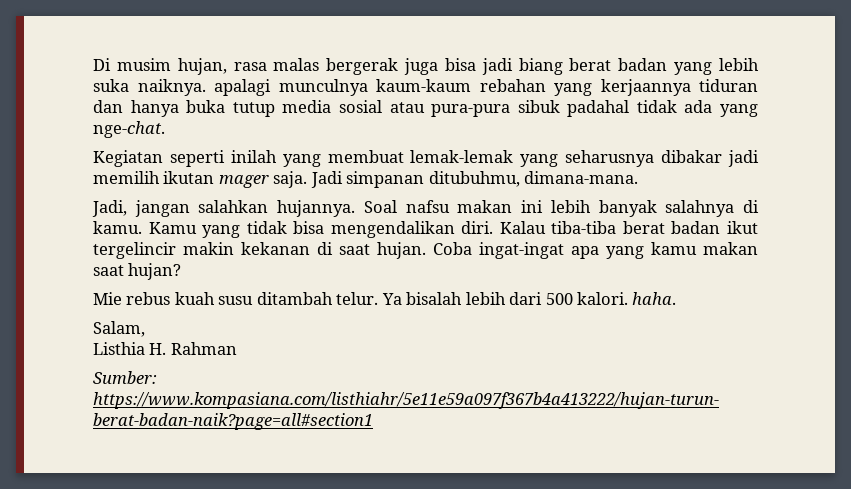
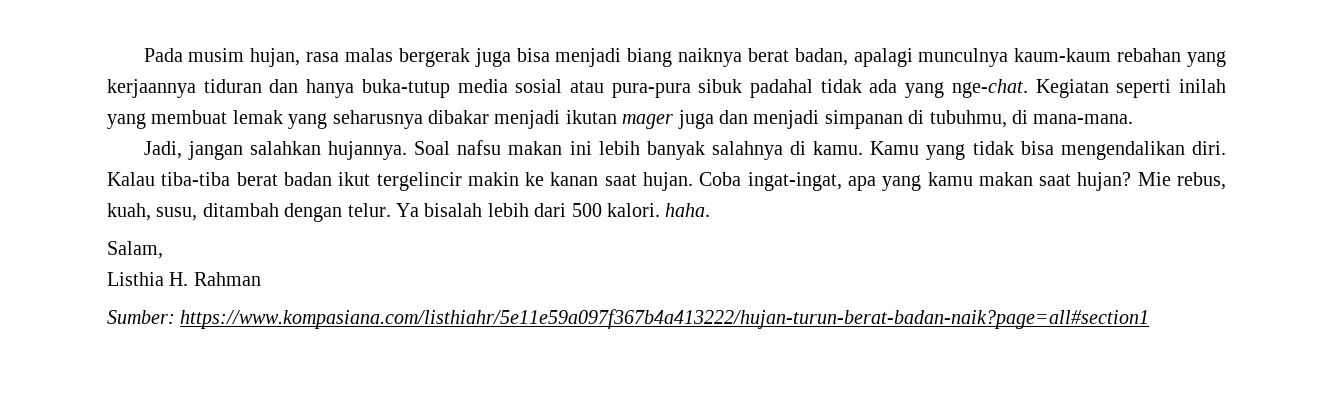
- Di musim hujan, rasa malas bergerak juga bisa jadi biang berat badan yang lebih suka naiknya. apalagi munculnya kaum-kaum rebahan yang kerjaannya tiduran dan hanya buka tutup media sosial atau pura-pura sibuk padahal tidak ada yang nge-chat.
- Kegiatan seperti inilah yang membuat lemak-lemak yang seharusnya dibakar jadi memilih ikutan mager saja. Jadi simpanan ditubuhmu, dimana-mana.
+ Pada musim hujan, rasa malas bergerak juga bisa menjadi biang naiknya berat badan, apalagi munculnya kaum-kaum rebahan yang kerjaannya tiduran dan hanya buka-tutup media sosial atau pura-pura sibuk padahal tidak ada yang nge-chat. Kegiatan seperti inilah yang membuat lemak yang seharusnya dibakar menjadi ikutan mager juga dan menjadi simpanan di tubuhmu, di mana-mana.
- Kalau tiba-tiba berat badan ikut tergelincir makin kekanan di saat hujan.
+ Kalau tiba-tiba berat badan ikut tergelincir makin ke kanan saat hujan.
- Coba ingat-ingat apa yang kamu makan saat hujan?
- Mie rebus kuah susu ditambah telur.
+ Coba ingat-ingat, apa yang kamu makan saat hujan? Mie rebus, kuah, susu, ditambah dengan telur.

